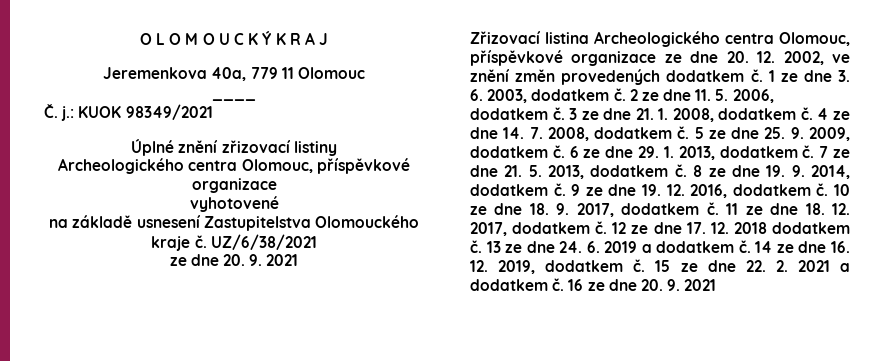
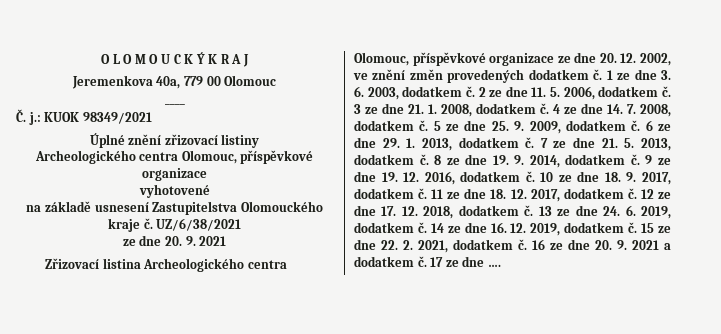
- Jeremenkova 40a, 779 11 Olomouc
+ Jeremenkova 40a, 779 00 Olomouc
- 12 ze dne 17. 12. 2018 dodatkem č.
+ 12 ze dne 17. 12. 2018, dodatkem č.
- 13 ze dne 24. 6. 2019 a dodatkem č.
+ 13 ze dne 24. 6. 2019, dodatkem č.
- 15 ze dne 22. 2. 2021 a dodatkem č.
+ 15 ze dne 22. 2. 2021, dodatkem č.
- 16 ze dne 20. 9. 2021
+ 16 ze dne 20. 9. 2021 a dodatkem č. 17 ze dne ….

